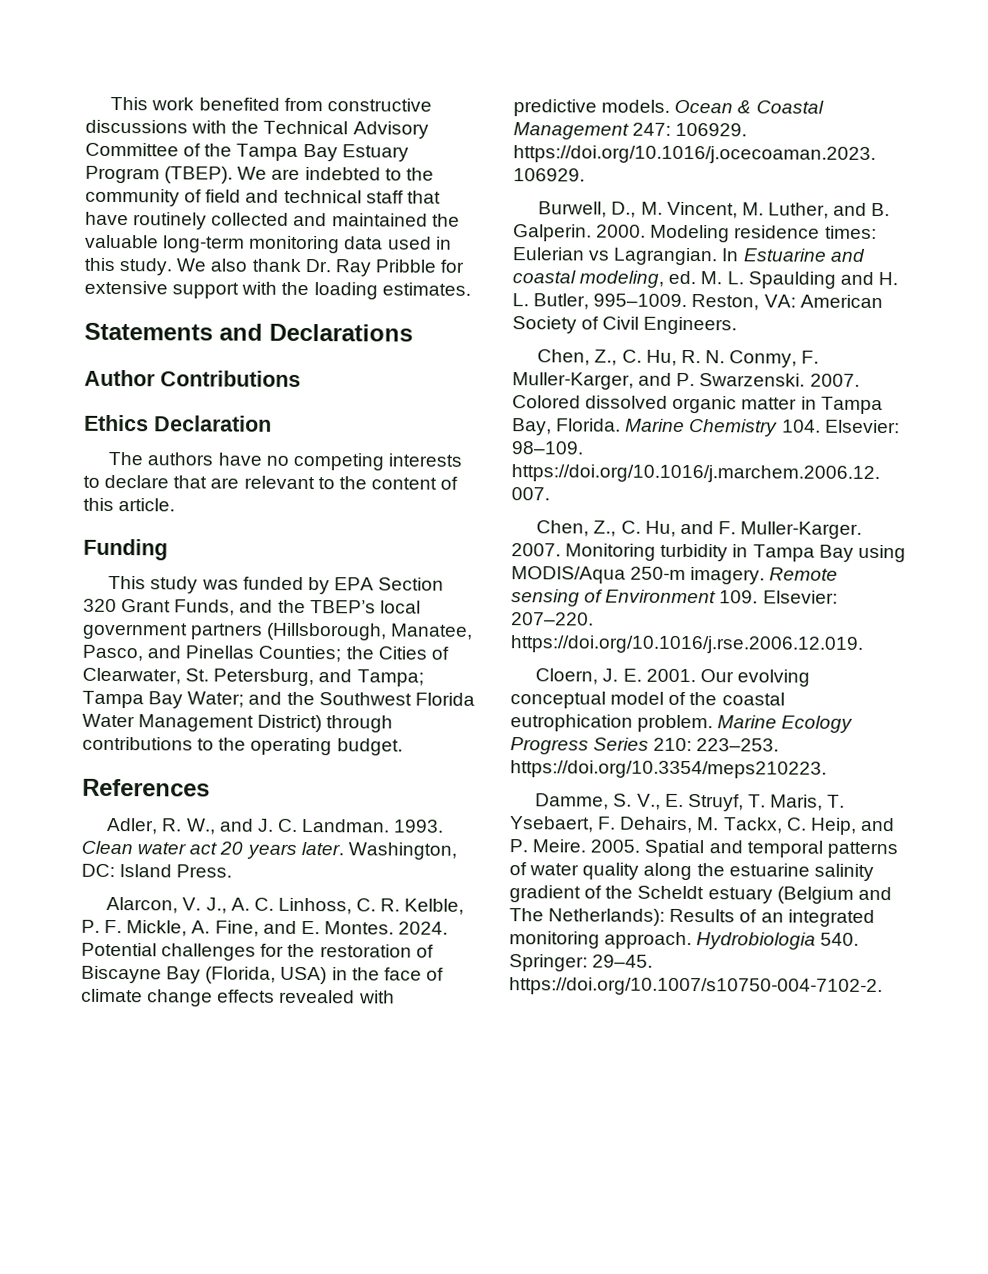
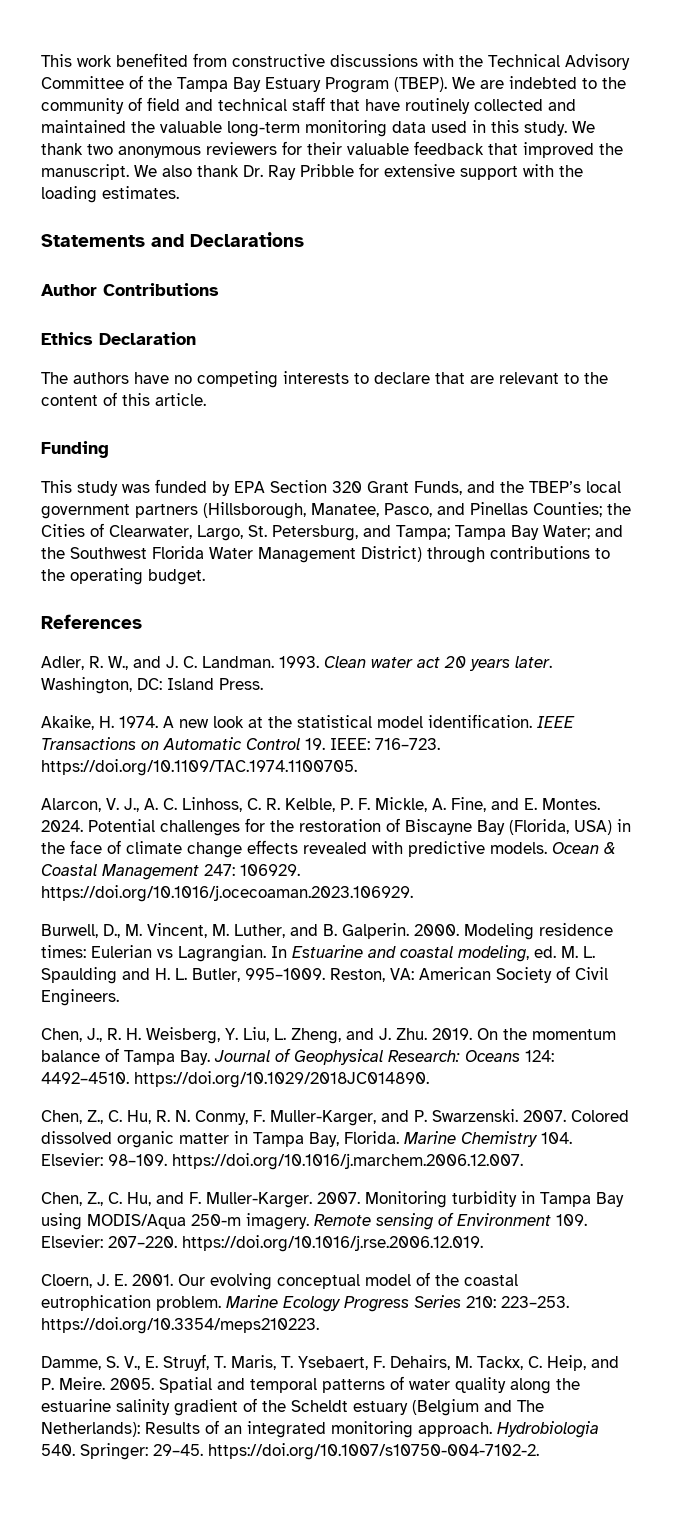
- We also thank Dr. Ray Pribble for extensive support with the loading estimates.
+ We thank two anonymous reviewers for their valuable feedback that improved the manuscript. We also thank Dr. Ray Pribble for extensive support with the loading estimates.
- This study was funded by EPA Section 320 Grant Funds, and the TBEP’s local government partners (Hillsborough, Manatee, Pasco, and Pinellas Counties; the Cities of Clearwater, St. Petersburg, and Tampa; Tampa Bay Water; and the Southwest Florida Water Management District) through contributions to the operating budget.
+ This study was funded by EPA Section 320 Grant Funds, and the TBEP’s local government partners (Hillsborough, Manatee, Pasco, and Pinellas Counties; the Cities of Clearwater, Largo, St. Petersburg, and Tampa; Tampa Bay Water; and the Southwest Florida Water Management District) through contributions to the operating budget.
+ Akaike, H. 1974. A new look at the statistical model identification. IEEE Transactions on Automatic Control 19. IEEE: 716–723. https://doi.org/10.1109/TAC.1974.1100705.
+ Chen, J., R. H. Weisberg, Y. Liu, L. Zheng, and J. Zhu. 2019. On the momentum balance of Tampa Bay. Journal of Geophysical Research: Oceans 124: 4492–4510. https://doi.org/10.1029/2018JC014890.

